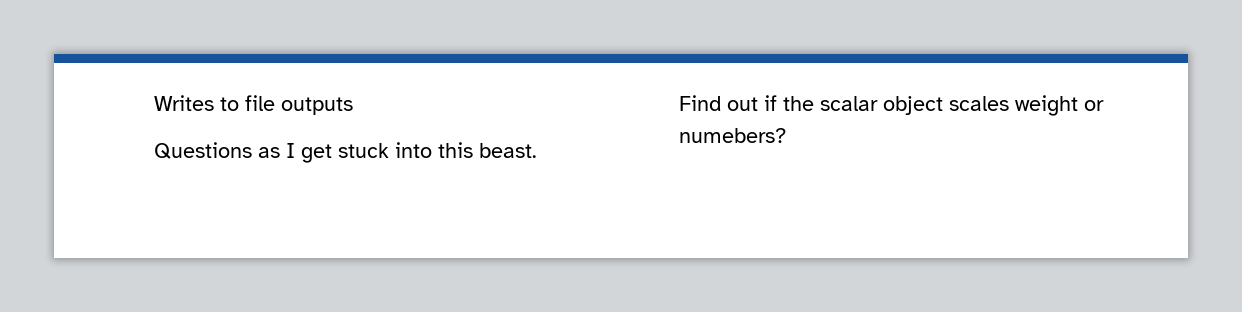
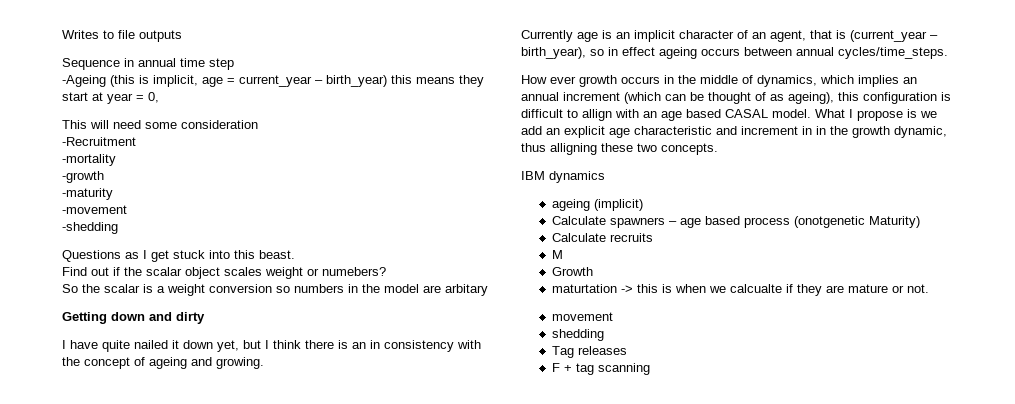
+ Sequence in annual time step
+ -Ageing (this is implicit, age = current_year – birth_year) this means they start at year = 0,
+ This will need some consideration
+ -Recruitment
+ -mortality
+ -growth
+ -maturity
+ -movement
+ -shedding
+ So the scalar is a weight conversion so numbers in the model are arbitary
+ Getting down and dirty
+ I have quite nailed it down yet, but I think there is an in consistency with the concept of ageing and growing.
+ Currently age is an implicit character of an agent, that is (current_year – birth_year), so in effect ageing occurs between annual cycles/time_steps.
+ How ever growth occurs in the middle of dynamics, which implies an annual increment (which can be thought of as ageing), this configuration is difficult to allign with an age based CASAL model. What I propose is we add an explicit age characteristic and increment in in the growth dynamic, thus alligning these two concepts.
+ IBM dynamics
+ ageing (implicit)
+ Calculate spawners – age based process (onotgenetic Maturity)
+ Calculate recruits
+ M
+ Growth
+ maturtation -> this is when we calcualte if they are mature or not.
+ movement
+ shedding
+ Tag releases
+ F + tag scanning

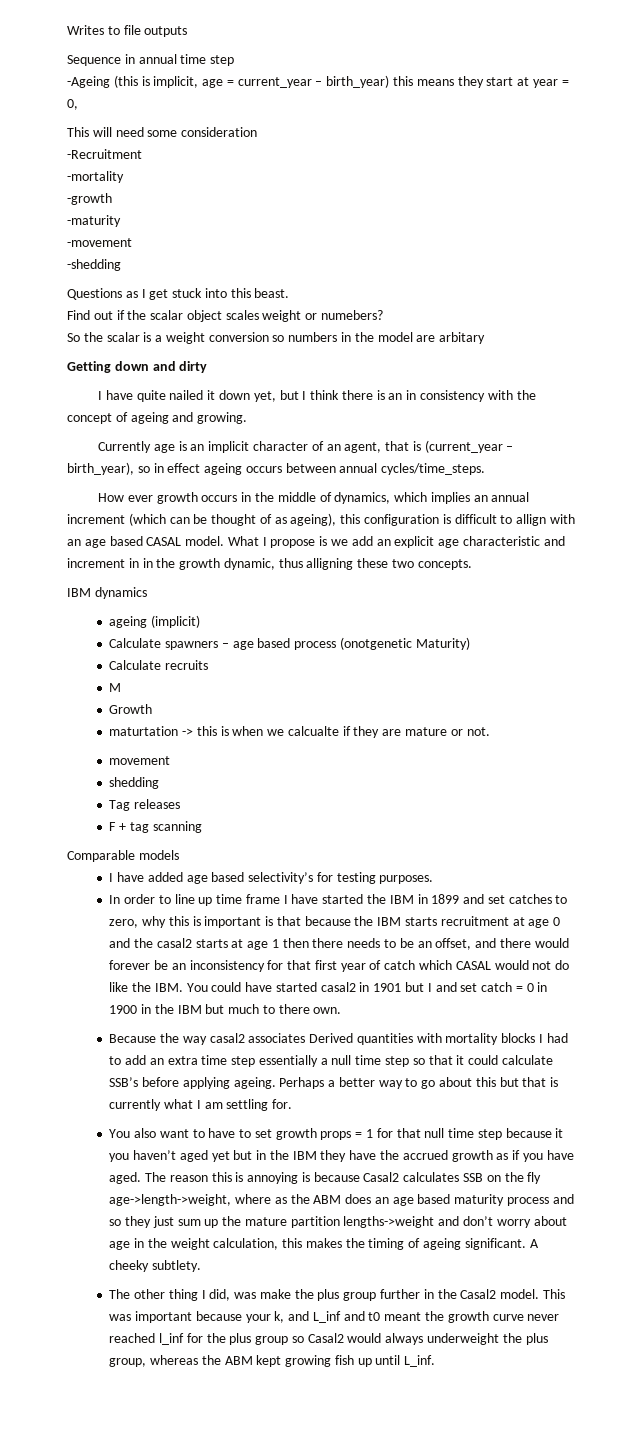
+ Comparable models
+ I have added age based selectivity’s for testing purposes.
+ In order to line up time frame I have started the IBM in 1899 and set catches to zero, why this is important is that because the IBM starts recruitment at age 0 and the casal2 starts at age 1 then there needs to be an offset, and there would forever be an inconsistency for that first year of catch which CASAL would not do like the IBM. You could have started casal2 in 1901 but I and set catch = 0 in 1900 in the IBM but much to there own.
+ Because the way casal2 associates Derived quantities with mortality blocks I had to add an extra time step essentially a null time step so that it could calculate SSB’s before applying ageing. Perhaps a better way to go about this but that is currently what I am settling for.
+ You also want to have to set growth props = 1 for that null time step because it you haven’t aged yet but in the IBM they have the accrued growth as if you have aged. The reason this is annoying is because Casal2 calculates SSB on the fly age->length->weight, where as the ABM does an age based maturity process and so they just sum up the mature partition lengths->weight and don’t worry about age in the weight calculation, this makes the timing of ageing significant. A cheeky subtlety.
+ The other thing I did, was make the plus group further in the Casal2 model. This was important because your k, and L_inf and t0 meant the growth curve never reached l_inf for the plus group so Casal2 would always underweight the plus group, whereas the ABM kept growing fish up until L_inf.

